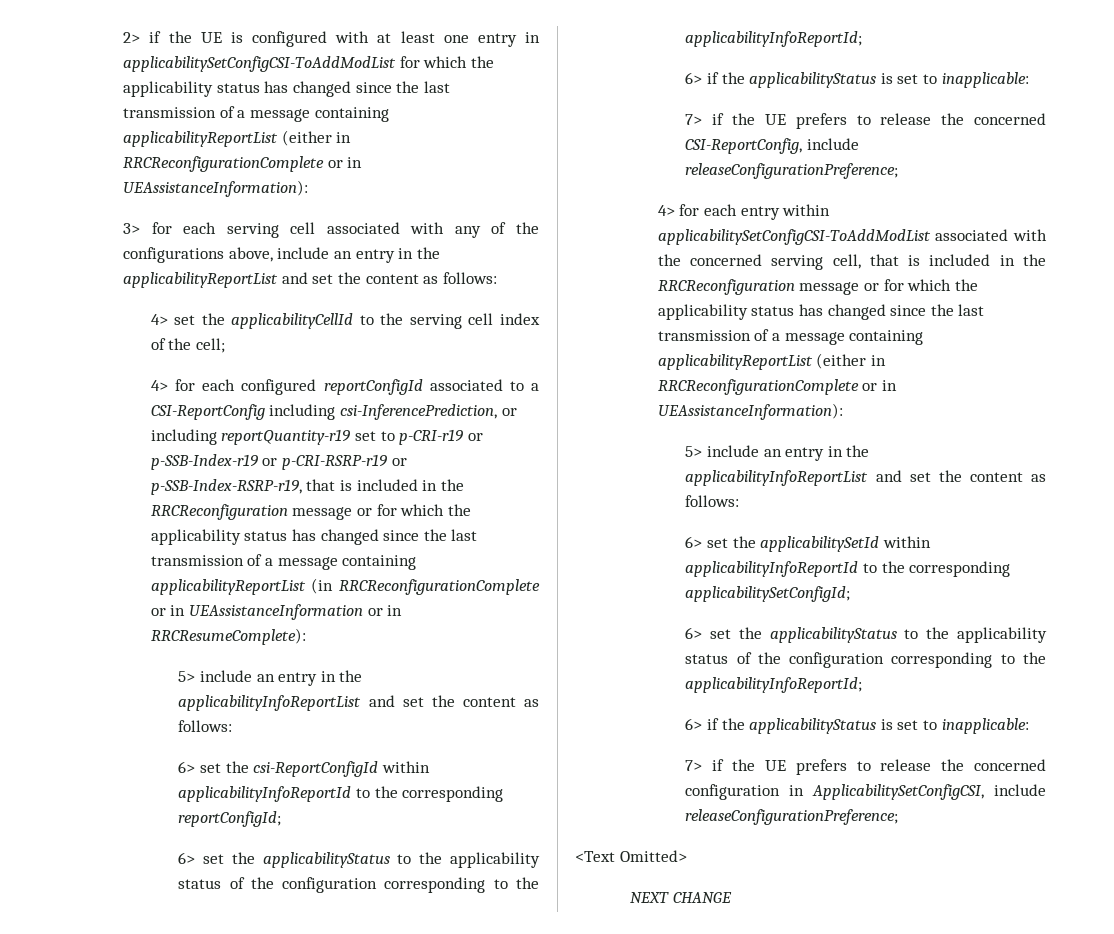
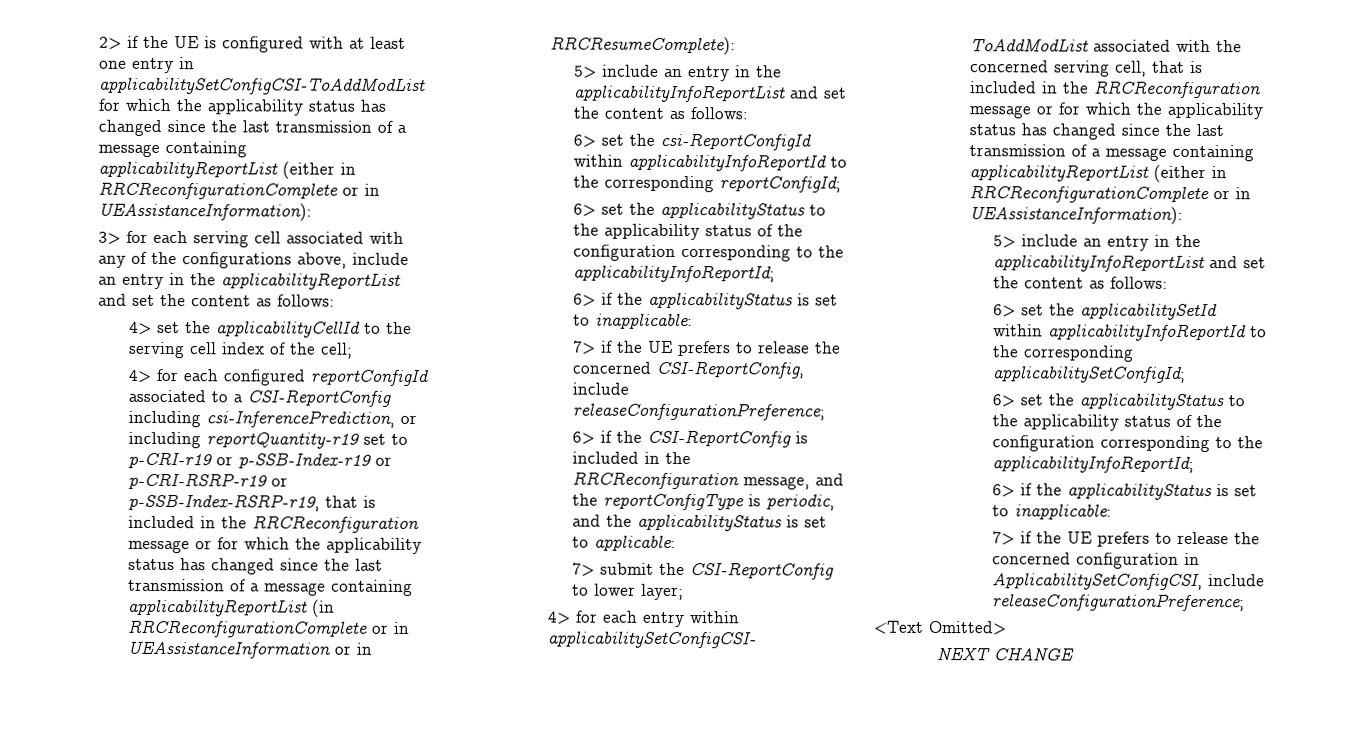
+ 6> if the CSI-ReportConfig is included in the RRCReconfiguration message, and the reportConfigType is periodic, and the applicabilityStatus is set to applicable:
+ 7> submit the CSI-ReportConfig to lower layer;

